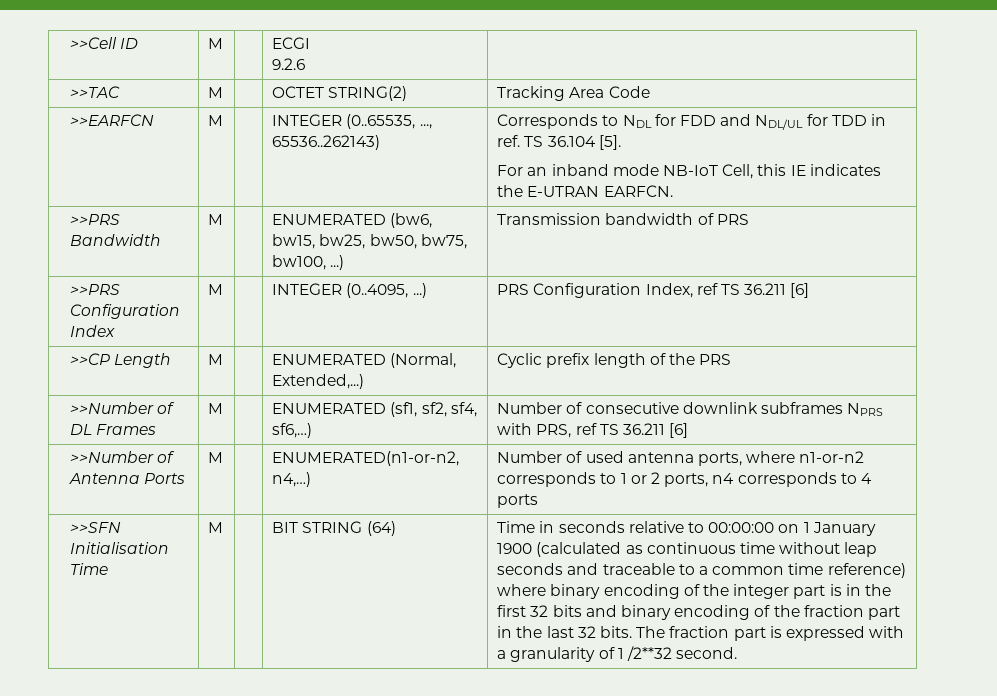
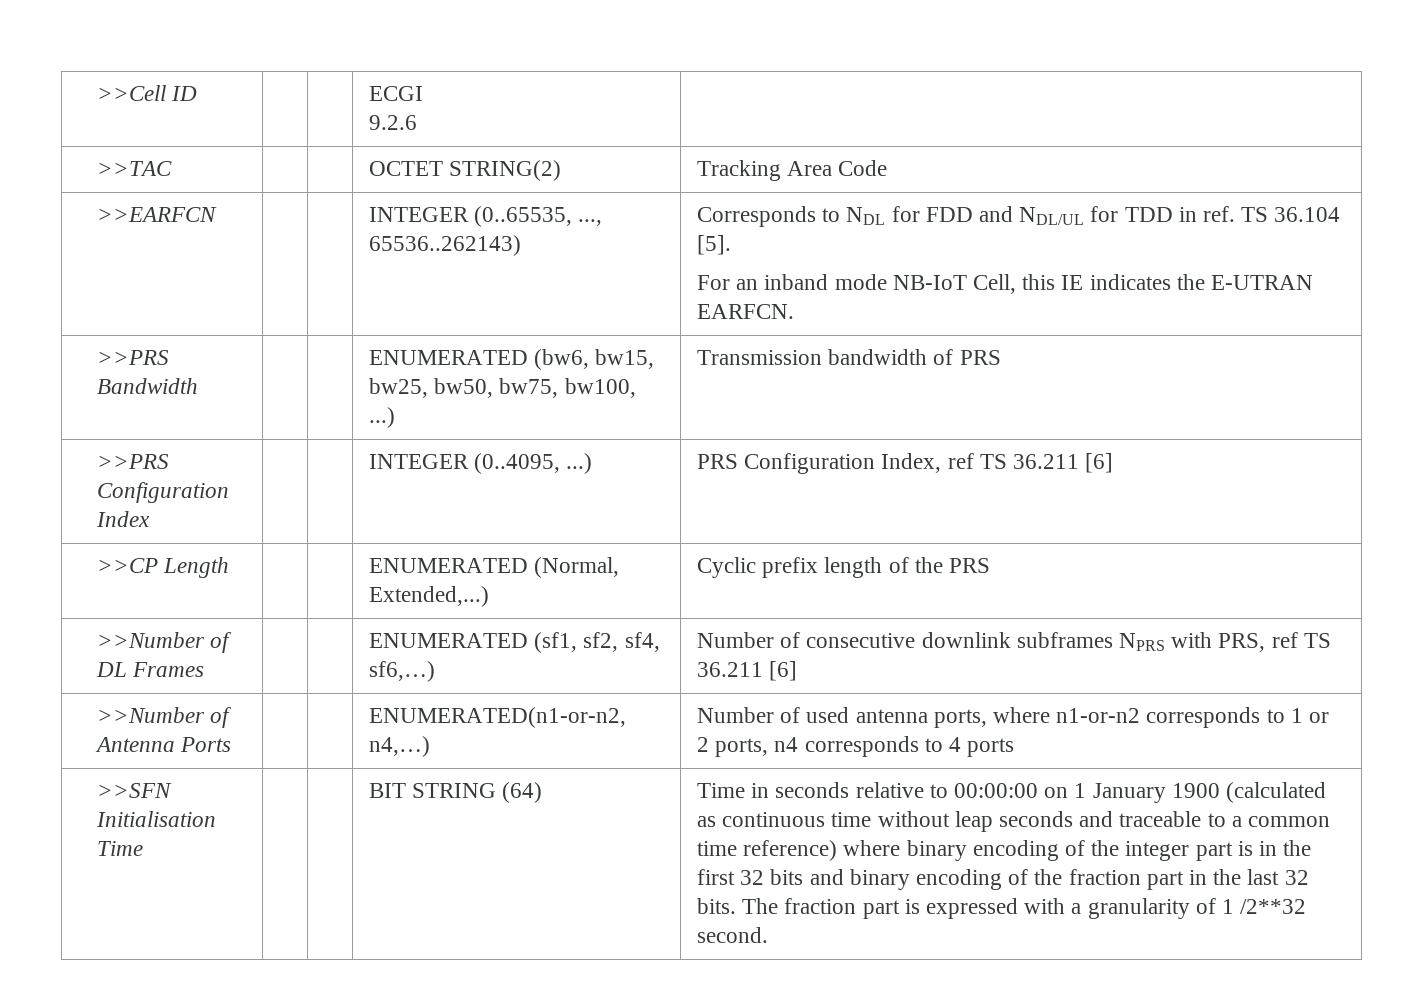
- >>Cell ID | M | | ECGI
+ >>Cell ID | | | ECGI
- >>TAC | M | | OCTET STRING(2) | Tracking Area Code
+ >>TAC | | | OCTET STRING(2) | Tracking Area Code
- >>EARFCN | M | | INTEGER (0..65535, ..., 65536..262143) | Corresponds to NDL for FDD and NDL/UL for TDD in ref. TS 36.104 [5].
+ >>EARFCN | | | INTEGER (0..65535, ..., 65536..262143) | Corresponds to NDL for FDD and NDL/UL for TDD in ref. TS 36.104 [5].
- >>PRS Bandwidth | M | | ENUMERATED (bw6, bw15, bw25, bw50, bw75, bw100, ...) | Transmission bandwidth of PRS
+ >>PRS Bandwidth | | | ENUMERATED (bw6, bw15, bw25, bw50, bw75, bw100, ...) | Transmission bandwidth of PRS
- >>PRS Configuration Index | M | | INTEGER (0..4095, ...) | PRS Configuration Index, ref TS 36.211 [6]
+ >>PRS Configuration Index | | | INTEGER (0..4095, ...) | PRS Configuration Index, ref TS 36.211 [6]
- >>CP Length | M | | ENUMERATED (Normal, Extended,...) | Cyclic prefix length of the PRS
+ >>CP Length | | | ENUMERATED (Normal, Extended,...) | Cyclic prefix length of the PRS
- >>Number of DL Frames | M | | ENUMERATED (sf1, sf2, sf4, sf6,…) | Number of consecutive downlink subframes NPRS with PRS, ref TS 36.211 [6]
+ >>Number of DL Frames | | | ENUMERATED (sf1, sf2, sf4, sf6,…) | Number of consecutive downlink subframes NPRS with PRS, ref TS 36.211 [6]
- >>Number of Antenna Ports | M | | ENUMERATED(n1-or-n2, n4,…) | Number of used antenna ports, where n1-or-n2 corresponds to 1 or 2 ports, n4 corresponds to 4 ports
+ >>Number of Antenna Ports | | | ENUMERATED(n1-or-n2, n4,…) | Number of used antenna ports, where n1-or-n2 corresponds to 1 or 2 ports, n4 corresponds to 4 ports
- >>SFN Initialisation Time | M
+ >>SFN Initialisation Time

